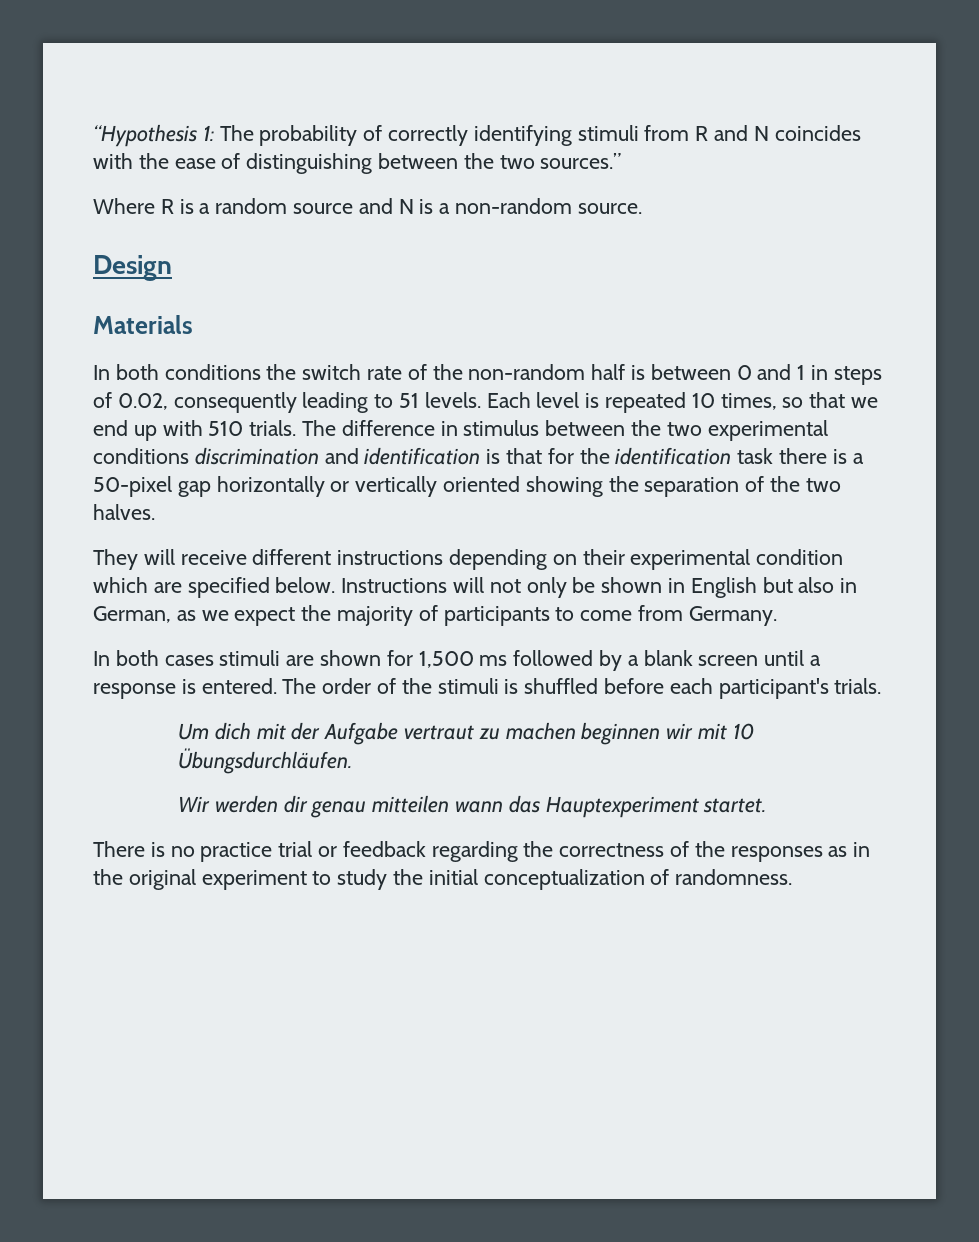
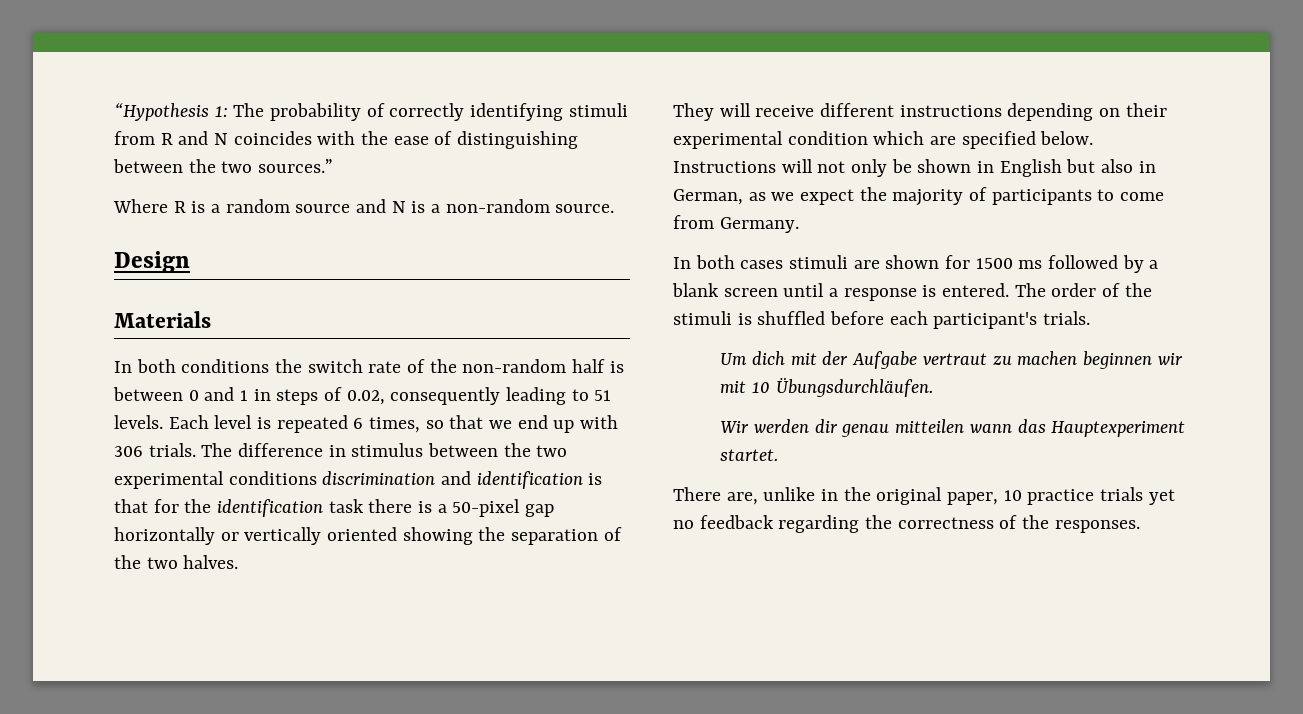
- Each level is repeated 10 times, so that we end up with 510 trials.
+ Each level is repeated 6 times, so that we end up with 306 trials.
- In both cases stimuli are shown for 1,500 ms followed by a blank screen until a response is entered.
+ In both cases stimuli are shown for 1500 ms followed by a blank screen until a response is entered.
- There is no practice trial or feedback regarding the correctness of the responses as in the original experiment to study the initial conceptualization of randomness.
+ There are, unlike in the original paper, 10 practice trials yet no feedback regarding the correctness of the responses.

